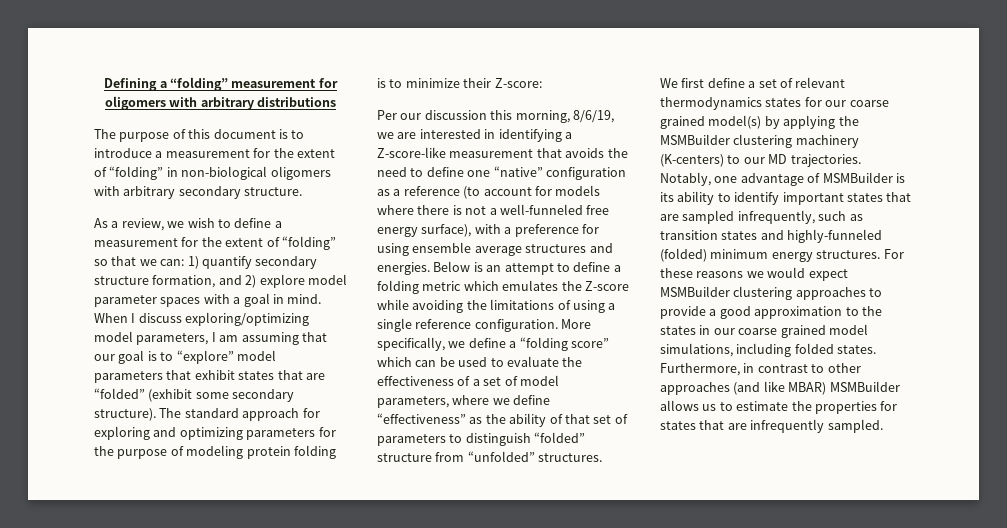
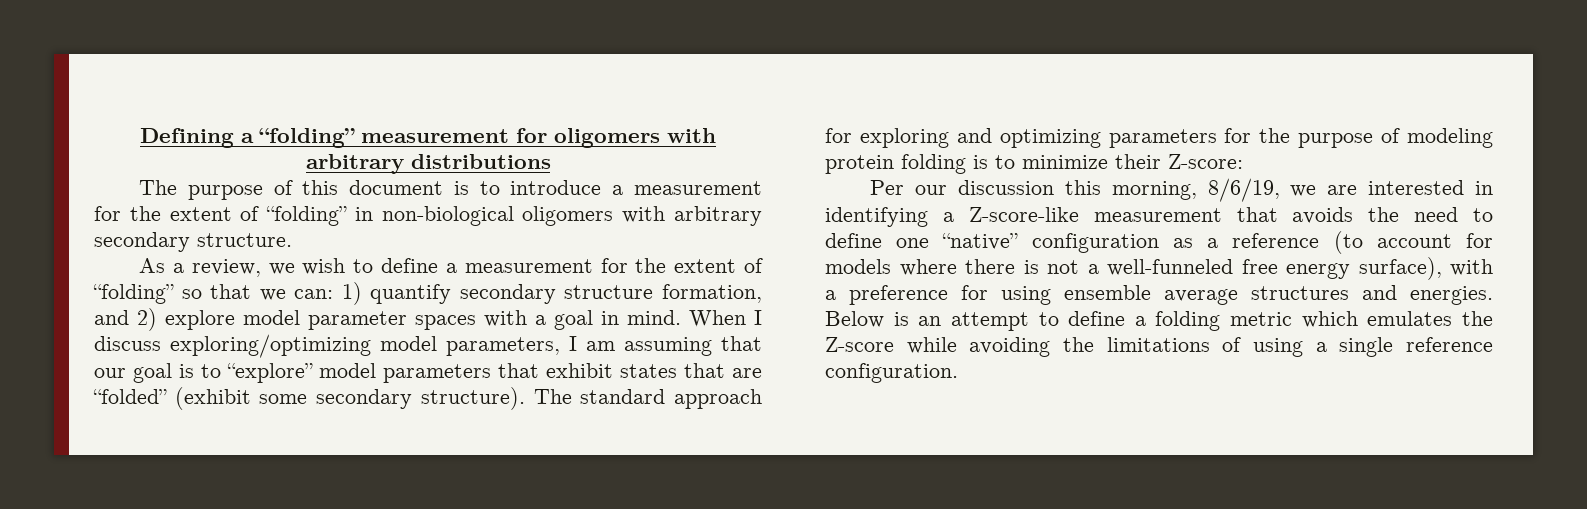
- More specifically, we define a “folding score” which can be used to evaluate the effectiveness of a set of model parameters, where we define “effectiveness” as the ability of that set of parameters to distinguish “folded” structure from “unfolded” structures.
- We first define a set of relevant thermodynamics states for our coarse grained model(s) by applying the MSMBuilder clustering machinery (K-centers) to our MD trajectories. Notably, one advantage of MSMBuilder is its ability to identify important states that are sampled infrequently, such as transition states and highly-funneled (folded) minimum energy structures. For these reasons we would expect MSMBuilder clustering approaches to provide a good approximation to the states in our coarse grained model simulations, including folded states. Furthermore, in contrast to other approaches (and like MBAR) MSMBuilder allows us to estimate the properties for states that are infrequently sampled.

